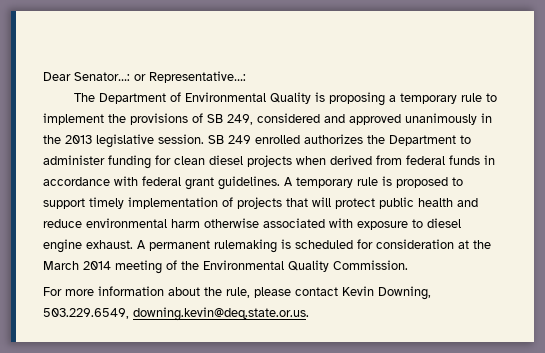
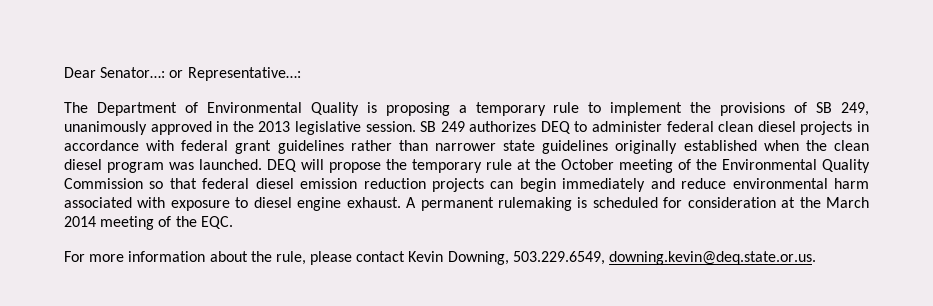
- The Department of Environmental Quality is proposing a temporary rule to implement the provisions of SB 249, considered and approved unanimously in the 2013 legislative session.
+ The Department of Environmental Quality is proposing a temporary rule to implement the provisions of SB 249, unanimously approved in the 2013 legislative session.
- SB 249 enrolled authorizes the Department to administer funding for clean diesel projects when derived from federal funds in accordance with federal grant guidelines. A temporary rule is proposed to support timely implementation of projects that will protect public health and reduce environmental harm otherwise associated with exposure to diesel engine exhaust.
+ SB 249 authorizes DEQ to administer federal clean diesel projects in accordance with federal grant guidelines rather than narrower state guidelines originally established when the clean diesel program was launched. DEQ will propose the temporary rule at the October meeting of the Environmental Quality Commission so that federal diesel emission reduction projects can begin immediately and reduce environmental harm associated with exposure to diesel engine exhaust.
- A permanent rulemaking is scheduled for consideration at the March 2014 meeting of the Environmental Quality Commission.
+ A permanent rulemaking is scheduled for consideration at the March 2014 meeting of the EQC.

